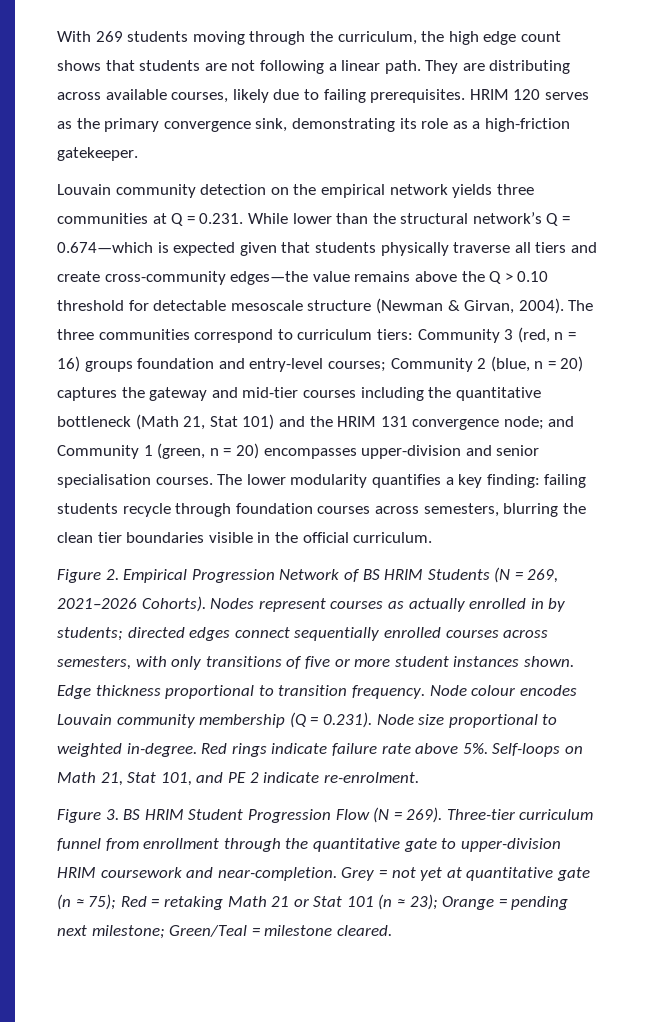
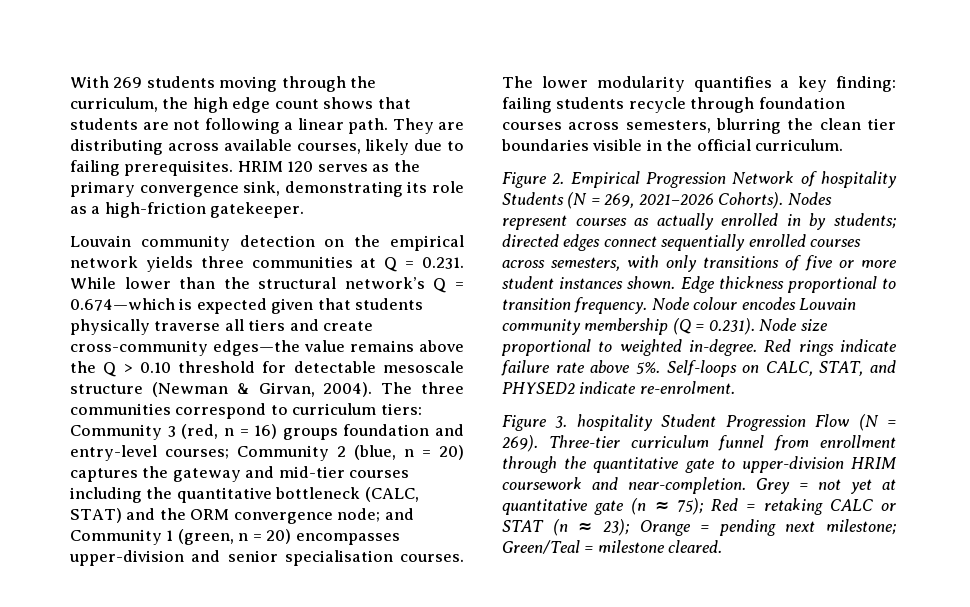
- The three communities correspond to curriculum tiers: Community 3 (red, n = 16) groups foundation and entry-level courses; Community 2 (blue, n = 20) captures the gateway and mid-tier courses including the quantitative bottleneck (Math 21, Stat 101) and the HRIM 131 convergence node; and Community 1 (green, n = 20) encompasses upper-division and senior specialisation courses.
+ The three communities correspond to curriculum tiers: Community 3 (red, n = 16) groups foundation and entry-level courses; Community 2 (blue, n = 20) captures the gateway and mid-tier courses including the quantitative bottleneck (CALC, STAT) and the ORM convergence node; and Community 1 (green, n = 20) encompasses upper-division and senior specialisation courses.
- Figure 2. Empirical Progression Network of BS HRIM Students (N = 269, 2021–2026 Cohorts).
+ Figure 2. Empirical Progression Network of hospitality Students (N = 269, 2021–2026 Cohorts).
- Self-loops on Math 21, Stat 101, and PE 2 indicate re-enrolment.
+ Self-loops on CALC, STAT, and PHYSED2 indicate re-enrolment.
- Figure 3. BS HRIM Student Progression Flow (N = 269).
+ Figure 3. hospitality Student Progression Flow (N = 269).
- Grey = not yet at quantitative gate (n ≈ 75); Red = retaking Math 21 or Stat 101 (n ≈ 23); Orange = pending next milestone; Green/Teal = milestone cleared.
+ Grey = not yet at quantitative gate (n ≈ 75); Red = retaking CALC or STAT (n ≈ 23); Orange = pending next milestone; Green/Teal = milestone cleared.

